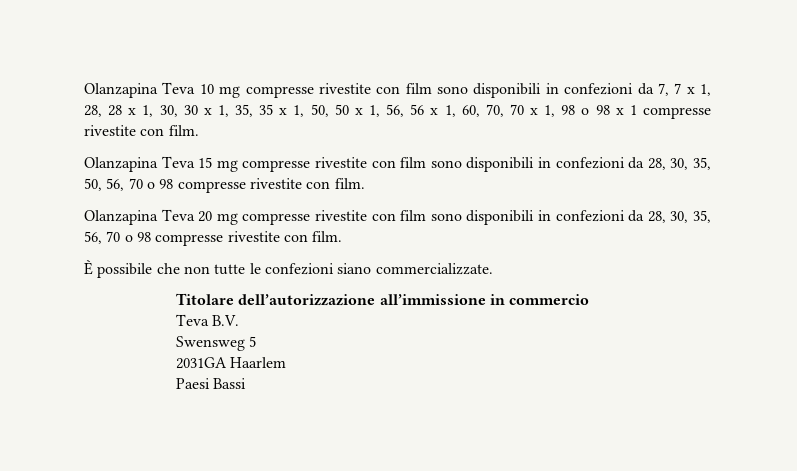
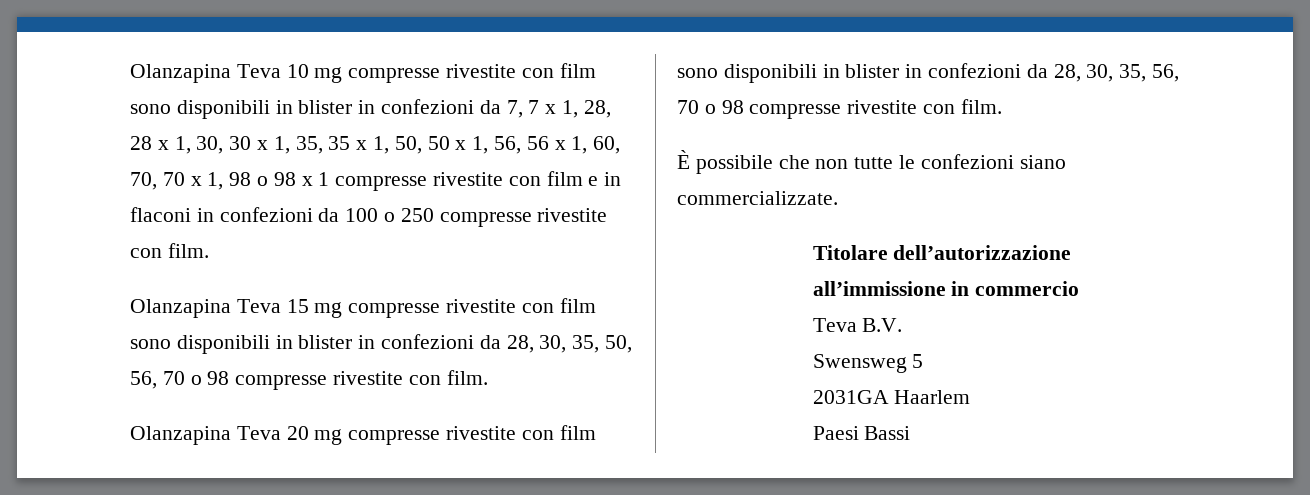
- Olanzapina Teva 10 mg compresse rivestite con film sono disponibili in confezioni da 7, 7 x 1, 28, 28 x 1, 30, 30 x 1, 35, 35 x 1, 50, 50 x 1, 56, 56 x 1, 60, 70, 70 x 1, 98 o 98 x 1 compresse rivestite con film.
+ Olanzapina Teva 10 mg compresse rivestite con film sono disponibili in blister in confezioni da 7, 7 x 1, 28, 28 x 1, 30, 30 x 1, 35, 35 x 1, 50, 50 x 1, 56, 56 x 1, 60, 70, 70 x 1, 98 o 98 x 1 compresse rivestite con film e in flaconi in confezioni da 100 o 250 compresse rivestite con film.
- Olanzapina Teva 15 mg compresse rivestite con film sono disponibili in confezioni da 28, 30, 35, 50, 56, 70 o 98 compresse rivestite con film.
+ Olanzapina Teva 15 mg compresse rivestite con film sono disponibili in blister in confezioni da 28, 30, 35, 50, 56, 70 o 98 compresse rivestite con film.
- Olanzapina Teva 20 mg compresse rivestite con film sono disponibili in confezioni da 28, 30, 35, 56, 70 o 98 compresse rivestite con film.
+ Olanzapina Teva 20 mg compresse rivestite con film sono disponibili in blister in confezioni da 28, 30, 35, 56, 70 o 98 compresse rivestite con film.

